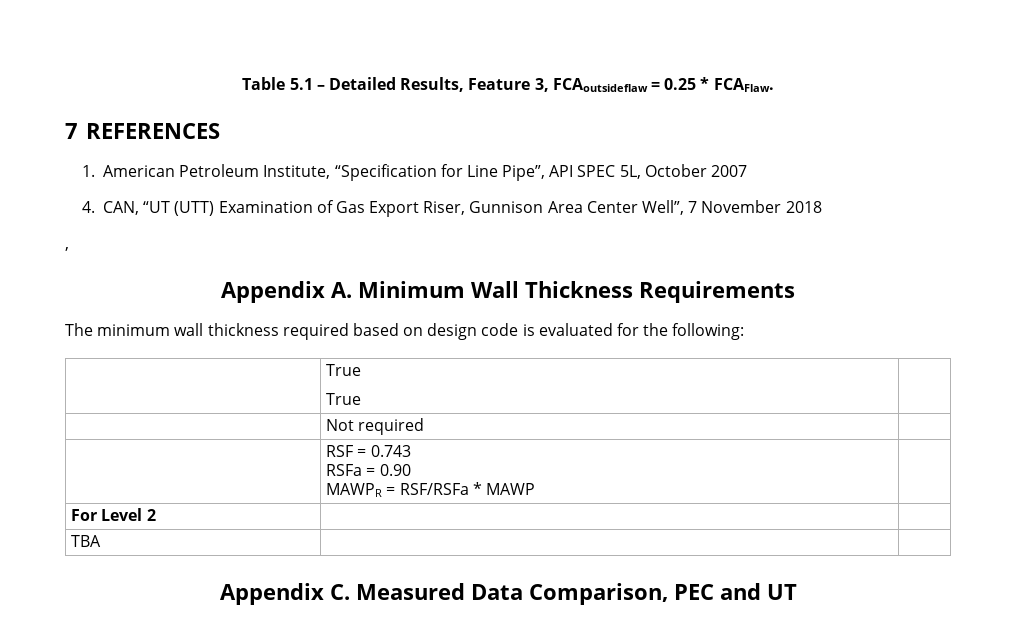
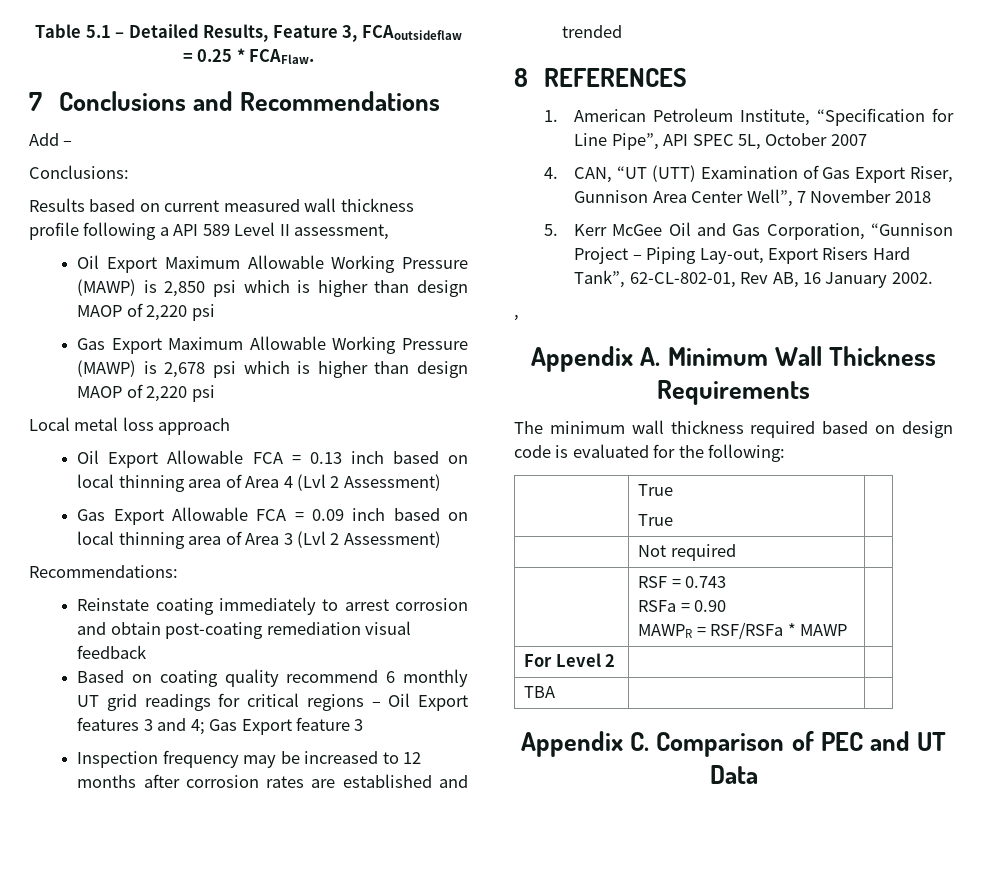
- 7 REFERENCES
+ 7 Conclusions and Recommendations
+ Add –
+ Conclusions:
+ Results based on current measured wall thickness profile following a API 589 Level II assessment,
+ Oil Export Maximum Allowable Working Pressure (MAWP) is 2,850 psi which is higher than design MAOP of 2,220 psi
+ Gas Export Maximum Allowable Working Pressure (MAWP) is 2,678 psi which is higher than design MAOP of 2,220 psi
+ Local metal loss approach
+ Oil Export Allowable FCA = 0.13 inch based on local thinning area of Area 4 (Lvl 2 Assessment)
+ Gas Export Allowable FCA = 0.09 inch based on local thinning area of Area 3 (Lvl 2 Assessment)
+ Recommendations:
+ Reinstate coating immediately to arrest corrosion and obtain post-coating remediation visual feedback
+ Based on coating quality recommend 6 monthly UT grid readings for critical regions – Oil Export features 3 and 4; Gas Export feature 3
+ Inspection frequency may be increased to 12 months after corrosion rates are established and trended
+ 8 REFERENCES
+ 5. Kerr McGee Oil and Gas Corporation, “Gunnison Project – Piping Lay-out, Export Risers Hard Tank”, 62-CL-802-01, Rev AB, 16 January 2002.
- Appendix C. Measured Data Comparison, PEC and UT
+ Appendix C. Comparison of PEC and UT Data

